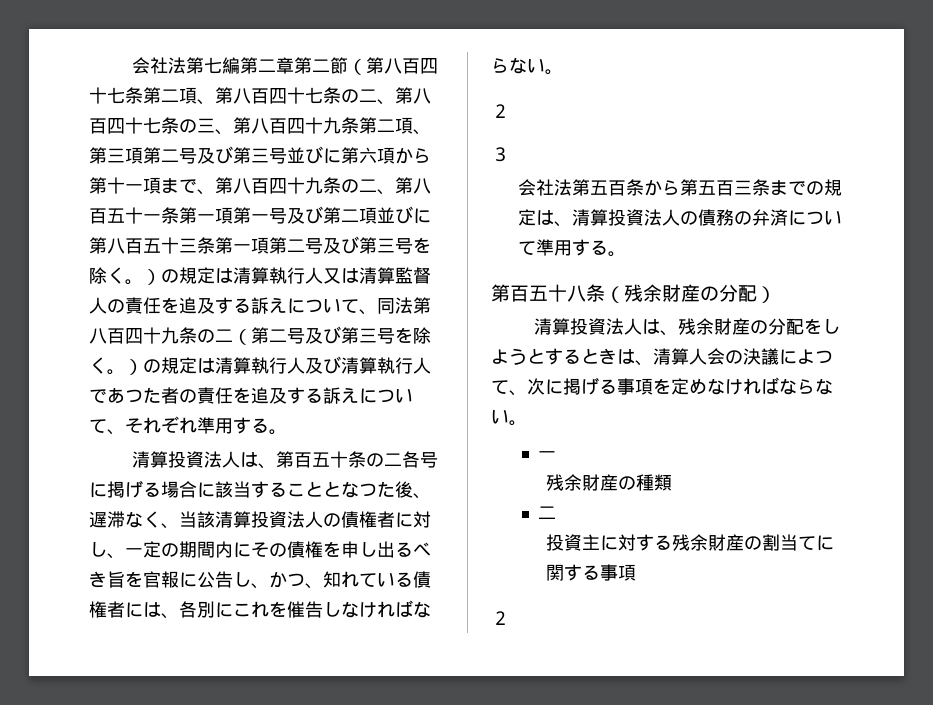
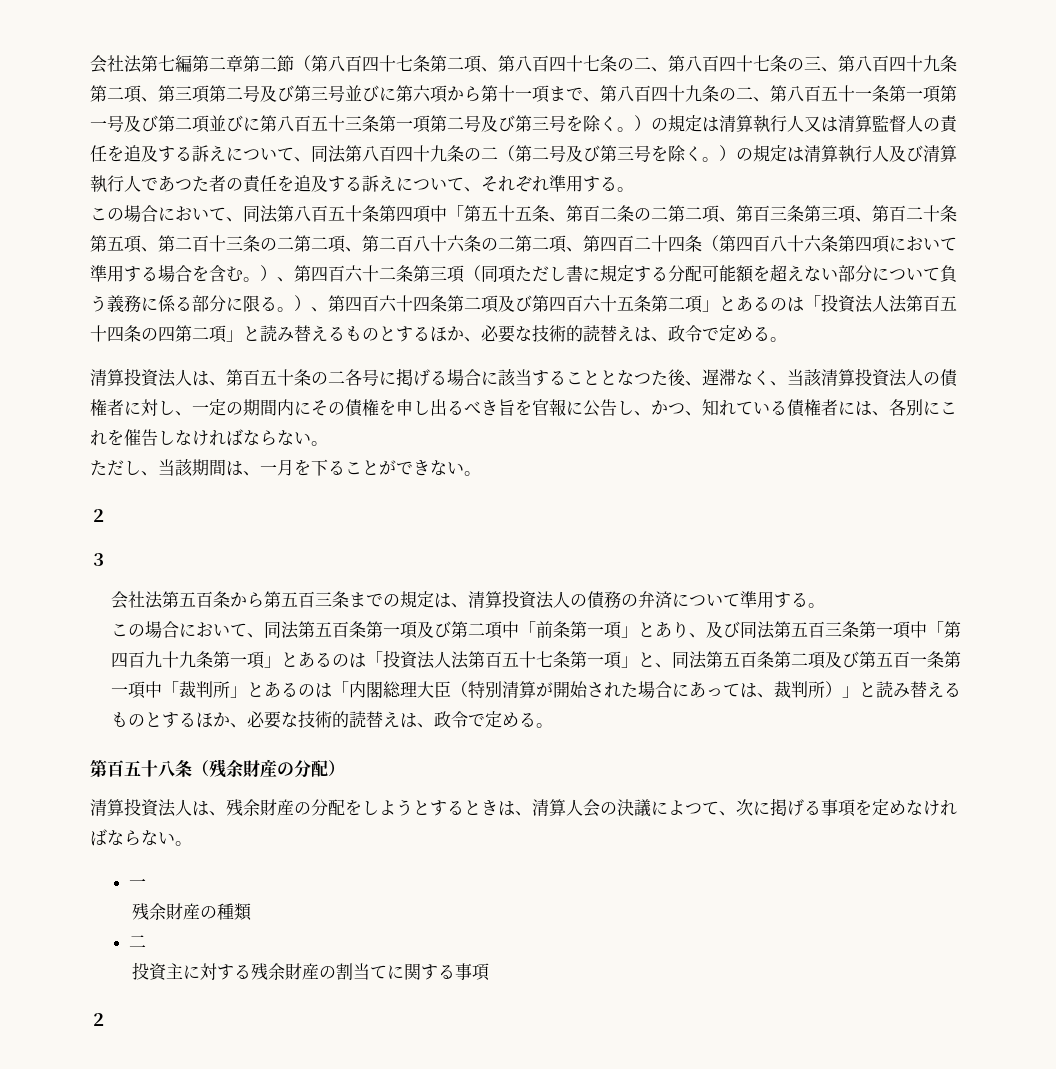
+ この場合において、同法第八百五十条第四項中「第五十五条、第百二条の二第二項、第百三条第三項、第百二十条第五項、第二百十三条の二第二項、第二百八十六条の二第二項、第四百二十四条（第四百八十六条第四項において準用する場合を含む。）、第四百六十二条第三項（同項ただし書に規定する分配可能額を超えない部分について負う義務に係る部分に限る。）、第四百六十四条第二項及び第四百六十五条第二項」とあるのは「投資法人法第百五十四条の四第二項」と読み替えるものとするほか、必要な技術的読替えは、政令で定める。
+ ただし、当該期間は、一月を下ることができない。
+ この場合において、同法第五百条第一項及び第二項中「前条第一項」とあり、及び同法第五百三条第一項中「第四百九十九条第一項」とあるのは「投資法人法第百五十七条第一項」と、同法第五百条第二項及び第五百一条第一項中「裁判所」とあるのは「内閣総理大臣（特別清算が開始された場合にあっては、裁判所）」と読み替えるものとするほか、必要な技術的読替えは、政令で定める。

